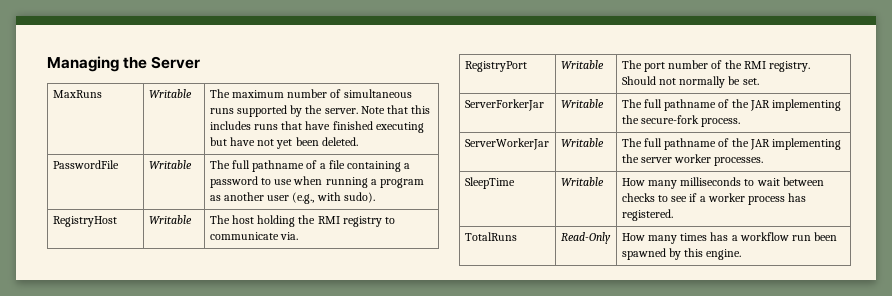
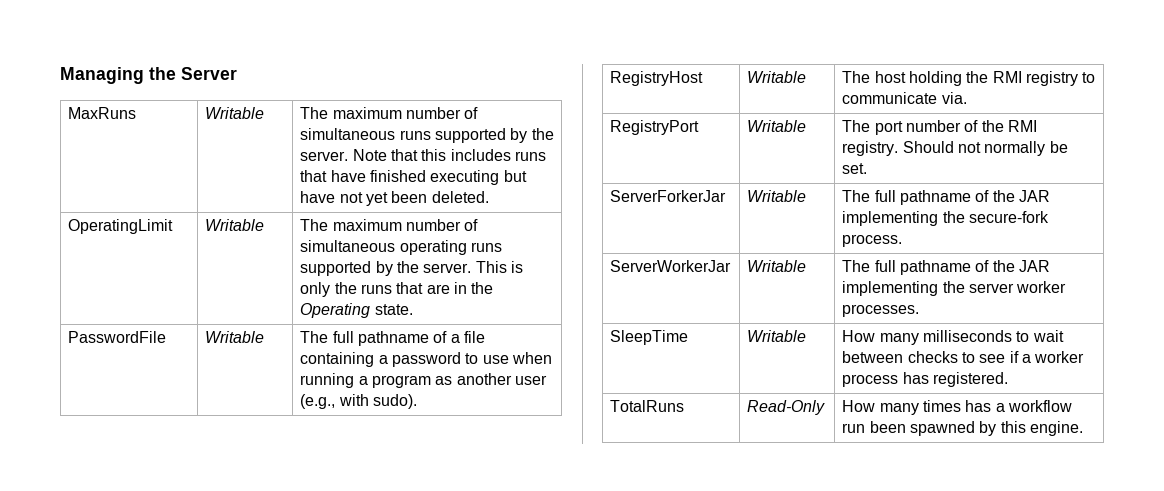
+ OperatingLimit | Writable | The maximum number of simultaneous operating runs supported by the server. This is only the runs that are in the Operating state.

